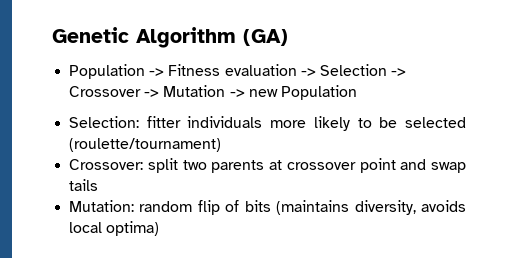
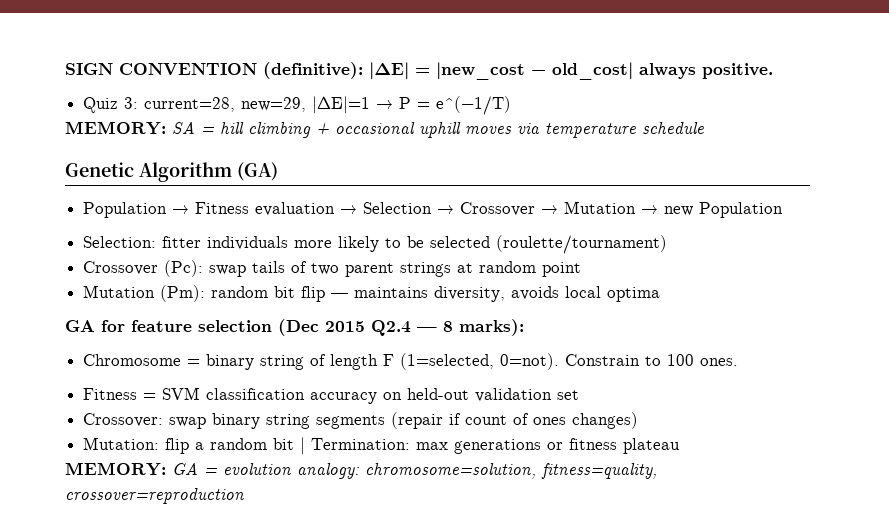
+ SIGN CONVENTION (definitive): |ΔE| = |new_cost − old_cost| always positive.
+ Quiz 3: current=28, new=29, |ΔE|=1 → P = e^(−1/T)
+ MEMORY: SA = hill climbing + occasional uphill moves via temperature schedule
- Population -> Fitness evaluation -> Selection -> Crossover -> Mutation -> new Population
+ Population → Fitness evaluation → Selection → Crossover → Mutation → new Population
- Crossover: split two parents at crossover point and swap tails
- Mutation: random flip of bits (maintains diversity, avoids local optima)
+ Crossover (Pc): swap tails of two parent strings at random point
+ Mutation (Pm): random bit flip — maintains diversity, avoids local optima
+ GA for feature selection (Dec 2015 Q2.4 — 8 marks):
+ Chromosome = binary string of length F (1=selected, 0=not). Constrain to 100 ones.
+ Fitness = SVM classification accuracy on held-out validation set
+ Crossover: swap binary string segments (repair if count of ones changes)
+ Mutation: flip a random bit | Termination: max generations or fitness plateau
+ MEMORY: GA = evolution analogy: chromosome=solution, fitness=quality, crossover=reproduction

